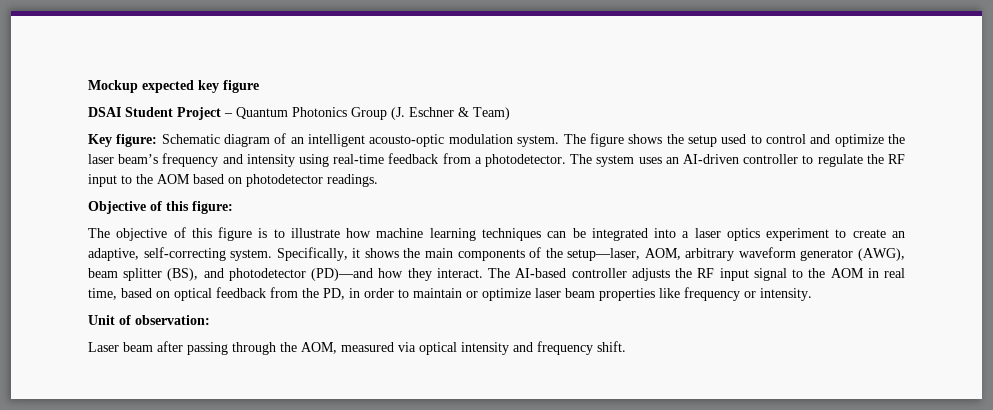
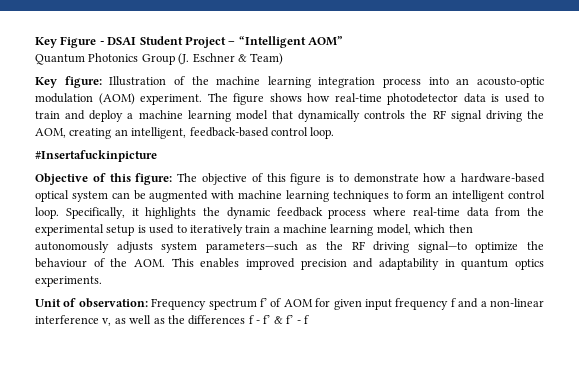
- Mockup expected key figure
- DSAI Student Project – Quantum Photonics Group (J. Eschner & Team)
+ Key Figure - DSAI Student Project – “Intelligent AOM”
+ Quantum Photonics Group (J. Eschner & Team)
- Key figure: Schematic diagram of an intelligent acousto-optic modulation system. The figure shows the setup used to control and optimize the laser beam’s frequency and intensity using real-time feedback from a photodetector. The system uses an AI-driven controller to regulate the RF input to the AOM based on photodetector readings.
+ Key figure: Illustration of the machine learning integration process into an acousto-optic modulation (AOM) experiment. The figure shows how real-time photodetector data is used to train and deploy a machine learning model that dynamically controls the RF signal driving the AOM, creating an intelligent, feedback-based control loop.
+ #Insertafuckinpicture
- Objective of this figure:
- The objective of this figure is to illustrate how machine learning techniques can be integrated into a laser optics experiment to create an adaptive, self-correcting system. Specifically, it shows the main components of the setup—laser, AOM, arbitrary waveform generator (AWG), beam splitter (BS), and photodetector (PD)—and how they interact. The AI-based controller adjusts the RF input signal to the AOM in real time, based on optical feedback from the PD, in order to maintain or optimize laser beam properties like frequency or intensity.
- Unit of observation:
- Laser beam after passing through the AOM, measured via optical intensity and frequency shift.
+ Objective of this figure: The objective of this figure is to demonstrate how a hardware-based optical system can be augmented with machine learning techniques to form an intelligent control loop. Specifically, it highlights the dynamic feedback process where real-time data from the experimental setup is used to iteratively train a machine learning model, which then autonomously adjusts system parameters—such as the RF driving signal—to optimize the behaviour of the AOM. This enables improved precision and adaptability in quantum optics experiments.
+ Unit of observation: Frequency spectrum f’ of AOM for given input frequency f and a non-linear interference v, as well as the differences f - f’ & f’ - f

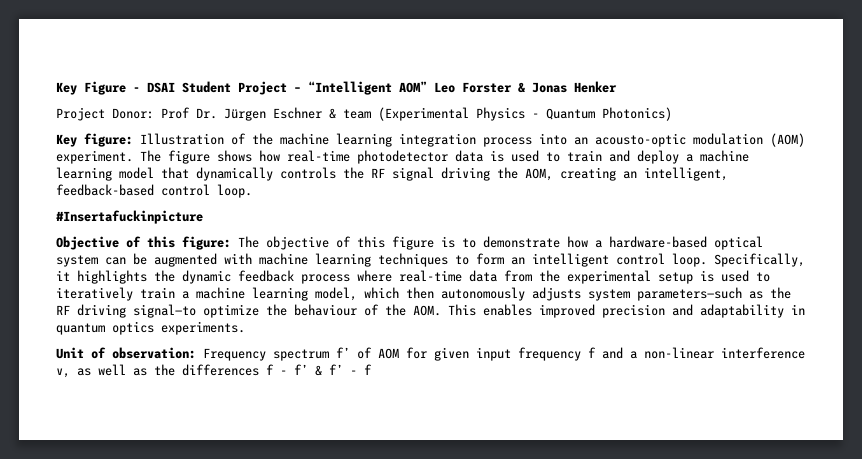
- Key Figure - DSAI Student Project – “Intelligent AOM”
- Quantum Photonics Group (J. Eschner & Team)
+ Key Figure - DSAI Student Project – “Intelligent AOM” Leo Forster & Jonas Henker
+ Project Donor: Prof Dr. Jürgen Eschner & team (Experimental Physics - Quantum Photonics)

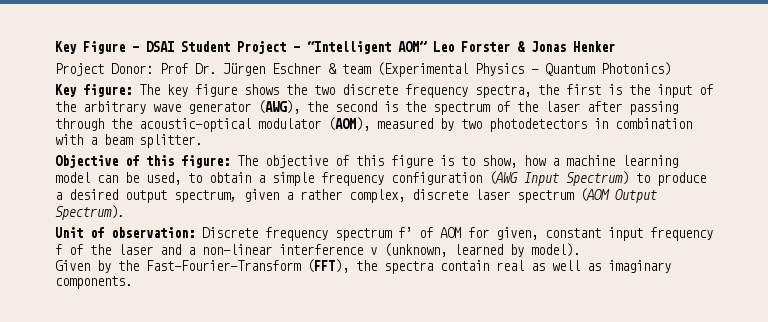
- Key figure: Illustration of the machine learning integration process into an acousto-optic modulation (AOM) experiment. The figure shows how real-time photodetector data is used to train and deploy a machine learning model that dynamically controls the RF signal driving the AOM, creating an intelligent, feedback-based control loop.
- #Insertafuckinpicture
+ Key figure: The key figure shows the two discrete frequency spectra, the first is the input of the arbitrary wave generator (AWG), the second is the spectrum of the laser after passing through the acoustic-optical modulator (AOM), measured by two photodetectors in combination with a beam splitter.
- Objective of this figure: The objective of this figure is to demonstrate how a hardware-based optical system can be augmented with machine learning techniques to form an intelligent control loop. Specifically, it highlights the dynamic feedback process where real-time data from the experimental setup is used to iteratively train a machine learning model, which then autonomously adjusts system parameters—such as the RF driving signal—to optimize the behaviour of the AOM. This enables improved precision and adaptability in quantum optics experiments.
+ Objective of this figure: The objective of this figure is to show, how a machine learning model can be used, to obtain a simple frequency configuration (AWG Input Spectrum) to produce a desired output spectrum, given a rather complex, discrete laser spectrum (AOM Output Spectrum).
- Unit of observation: Frequency spectrum f’ of AOM for given input frequency f and a non-linear interference v, as well as the differences f - f’ & f’ - f
+ Unit of observation: Discrete frequency spectrum f’ of AOM for given, constant input frequency f of the laser and a non-linear interference v (unknown, learned by model).
+ Given by the Fast-Fourier-Transform (FFT), the spectra contain real as well as imaginary components.

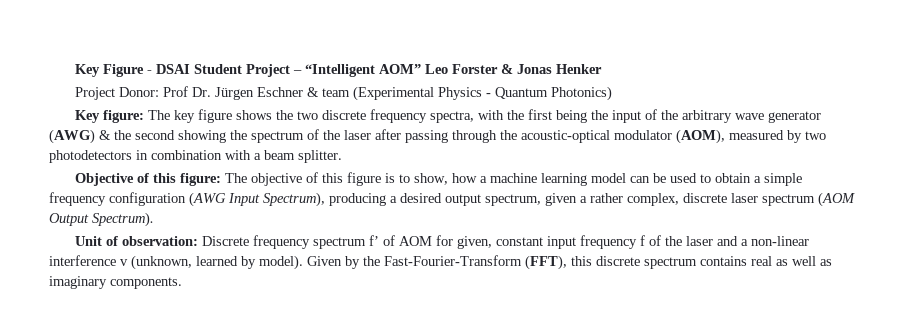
- Key figure: The key figure shows the two discrete frequency spectra, the first is the input of the arbitrary wave generator (AWG), the second is the spectrum of the laser after passing through the acoustic-optical modulator (AOM), measured by two photodetectors in combination with a beam splitter.
+ Key figure: The key figure shows the two discrete frequency spectra, with the first being the input of the arbitrary wave generator (AWG) & the second showing the spectrum of the laser after passing through the acoustic-optical modulator (AOM), measured by two photodetectors in combination with a beam splitter.
- Objective of this figure: The objective of this figure is to show, how a machine learning model can be used, to obtain a simple frequency configuration (AWG Input Spectrum) to produce a desired output spectrum, given a rather complex, discrete laser spectrum (AOM Output Spectrum).
+ Objective of this figure: The objective of this figure is to show, how a machine learning model can be used to obtain a simple frequency configuration (AWG Input Spectrum), producing a desired output spectrum, given a rather complex, discrete laser spectrum (AOM Output Spectrum).
- Unit of observation: Discrete frequency spectrum f’ of AOM for given, constant input frequency f of the laser and a non-linear interference v (unknown, learned by model).
- Given by the Fast-Fourier-Transform (FFT), the spectra contain real as well as imaginary components.
+ Unit of observation: Discrete frequency spectrum f’ of AOM for given, constant input frequency f of the laser and a non-linear interference v (unknown, learned by model). Given by the Fast-Fourier-Transform (FFT), this discrete spectrum contains real as well as imaginary components.

